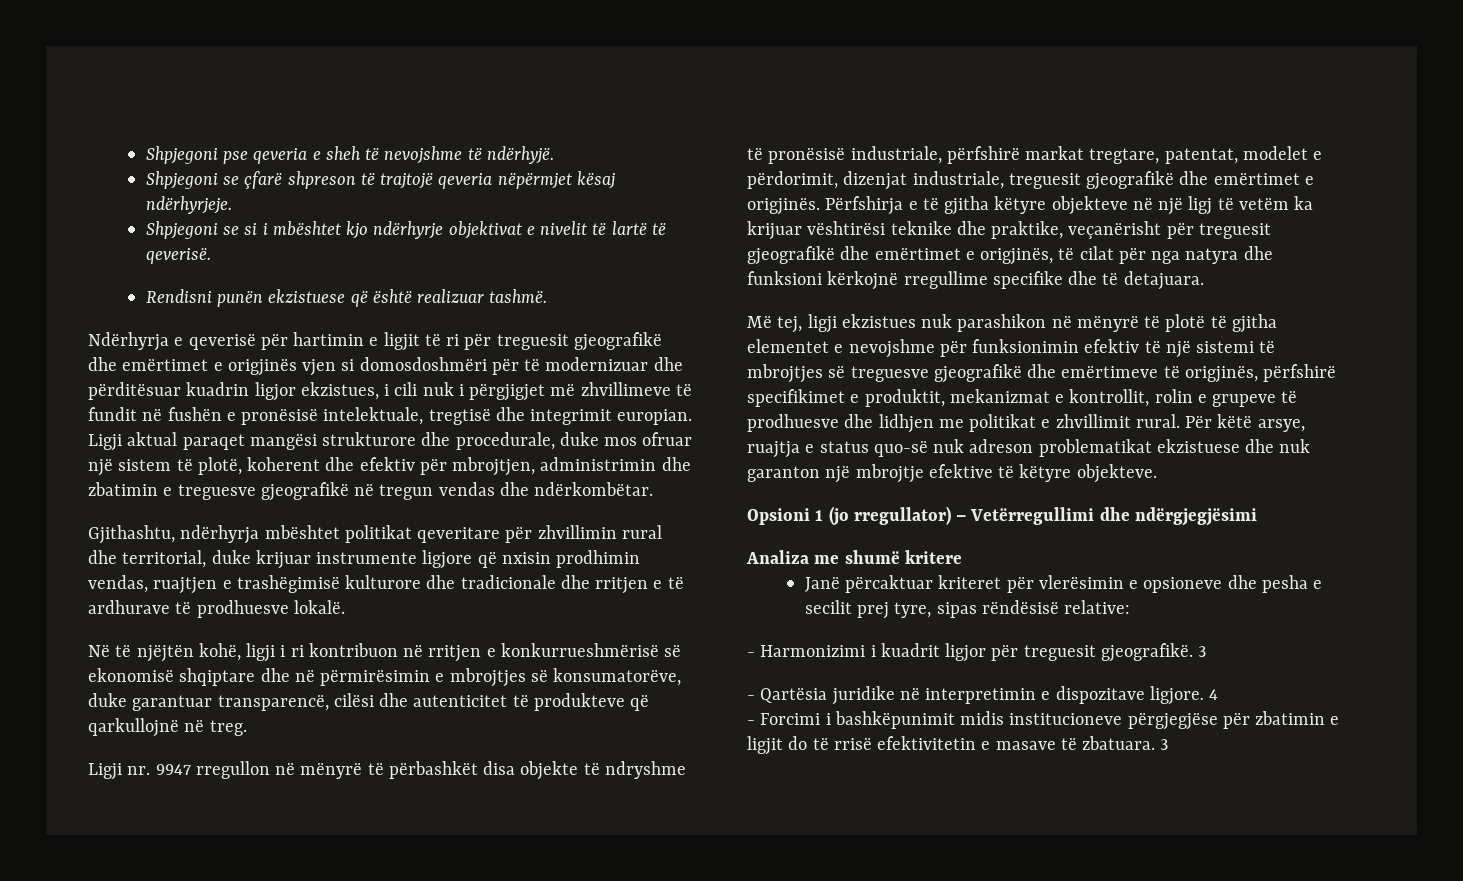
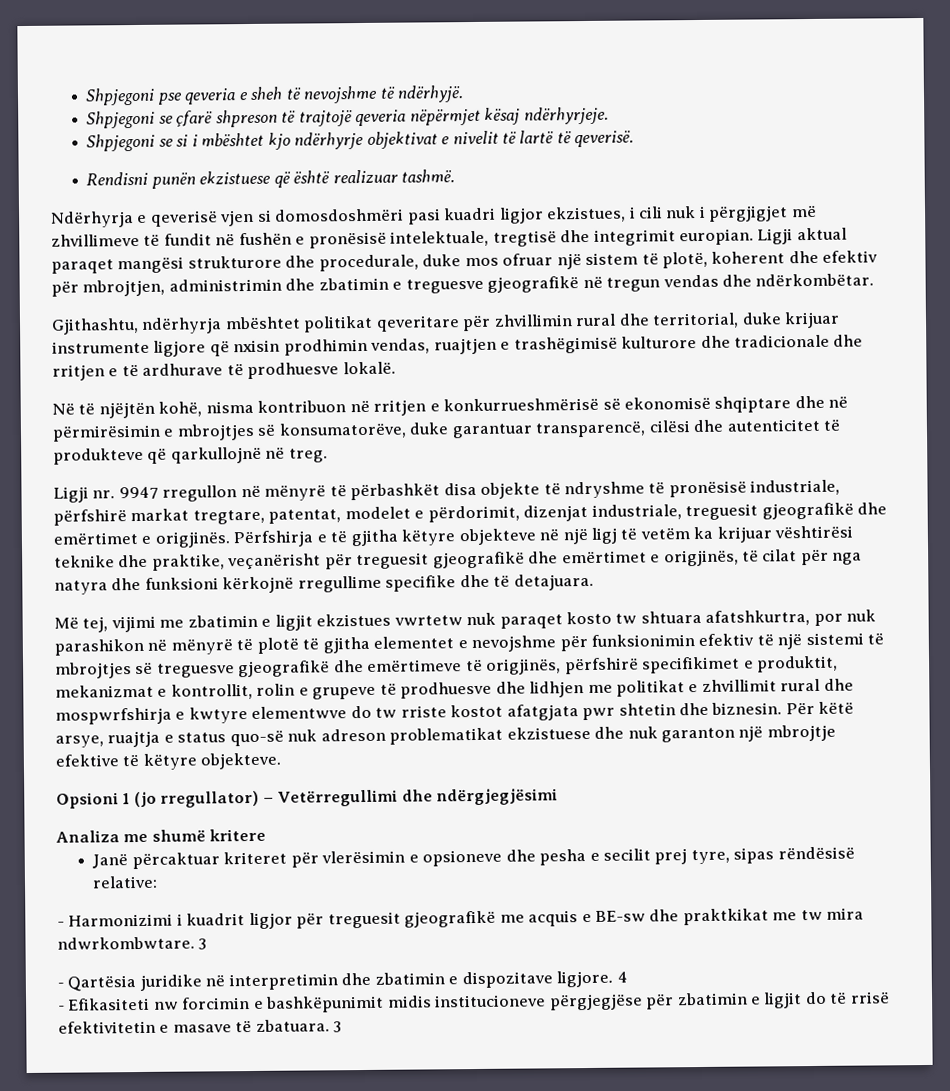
- Ndërhyrja e qeverisë për hartimin e ligjit të ri për treguesit gjeografikë dhe emërtimet e origjinës vjen si domosdoshmëri për të modernizuar dhe përditësuar kuadrin ligjor ekzistues, i cili nuk i përgjigjet më zhvillimeve të fundit në fushën e pronësisë intelektuale, tregtisë dhe integrimit europian.
+ Ndërhyrja e qeverisë vjen si domosdoshmëri pasi kuadri ligjor ekzistues, i cili nuk i përgjigjet më zhvillimeve të fundit në fushën e pronësisë intelektuale, tregtisë dhe integrimit europian.
- Në të njëjtën kohë, ligji i ri kontribuon në rritjen e konkurrueshmërisë së ekonomisë shqiptare dhe në përmirësimin e mbrojtjes së konsumatorëve, duke garantuar transparencë, cilësi dhe autenticitet të produkteve që qarkullojnë në treg.
+ Në të njëjtën kohë, nisma kontribuon në rritjen e konkurrueshmërisë së ekonomisë shqiptare dhe në përmirësimin e mbrojtjes së konsumatorëve, duke garantuar transparencë, cilësi dhe autenticitet të produkteve që qarkullojnë në treg.
- Më tej, ligji ekzistues nuk parashikon në mënyrë të plotë të gjitha elementet e nevojshme për funksionimin efektiv të një sistemi të mbrojtjes së treguesve gjeografikë dhe emërtimeve të origjinës, përfshirë specifikimet e produktit, mekanizmat e kontrollit, rolin e grupeve të prodhuesve dhe lidhjen me politikat e zhvillimit rural.
+ Më tej, vijimi me zbatimin e ligjit ekzistues vwrtetw nuk paraqet kosto tw shtuara afatshkurtra, por nuk parashikon në mënyrë të plotë të gjitha elementet e nevojshme për funksionimin efektiv të një sistemi të mbrojtjes së treguesve gjeografikë dhe emërtimeve të origjinës, përfshirë specifikimet e produktit, mekanizmat e kontrollit, rolin e grupeve të prodhuesve dhe lidhjen me politikat e zhvillimit rural dhe mospwrfshirja e kwtyre elementwve do tw rriste kostot afatgjata pwr shtetin dhe biznesin.
- - Harmonizimi i kuadrit ligjor për treguesit gjeografikë.
+ - Harmonizimi i kuadrit ligjor për treguesit gjeografikë me acquis e BE-sw dhe praktkikat me tw mira ndwrkombwtare.
- - Qartësia juridike në interpretimin e dispozitave ligjore.
+ - Qartësia juridike në interpretimin dhe zbatimin e dispozitave ligjore.
- - Forcimi i bashkëpunimit midis institucioneve përgjegjëse për zbatimin e ligjit do të rrisë efektivitetin e masave të zbatuara.
+ - Efikasiteti nw forcimin e bashkëpunimit midis institucioneve përgjegjëse për zbatimin e ligjit do të rrisë efektivitetin e masave të zbatuara.

